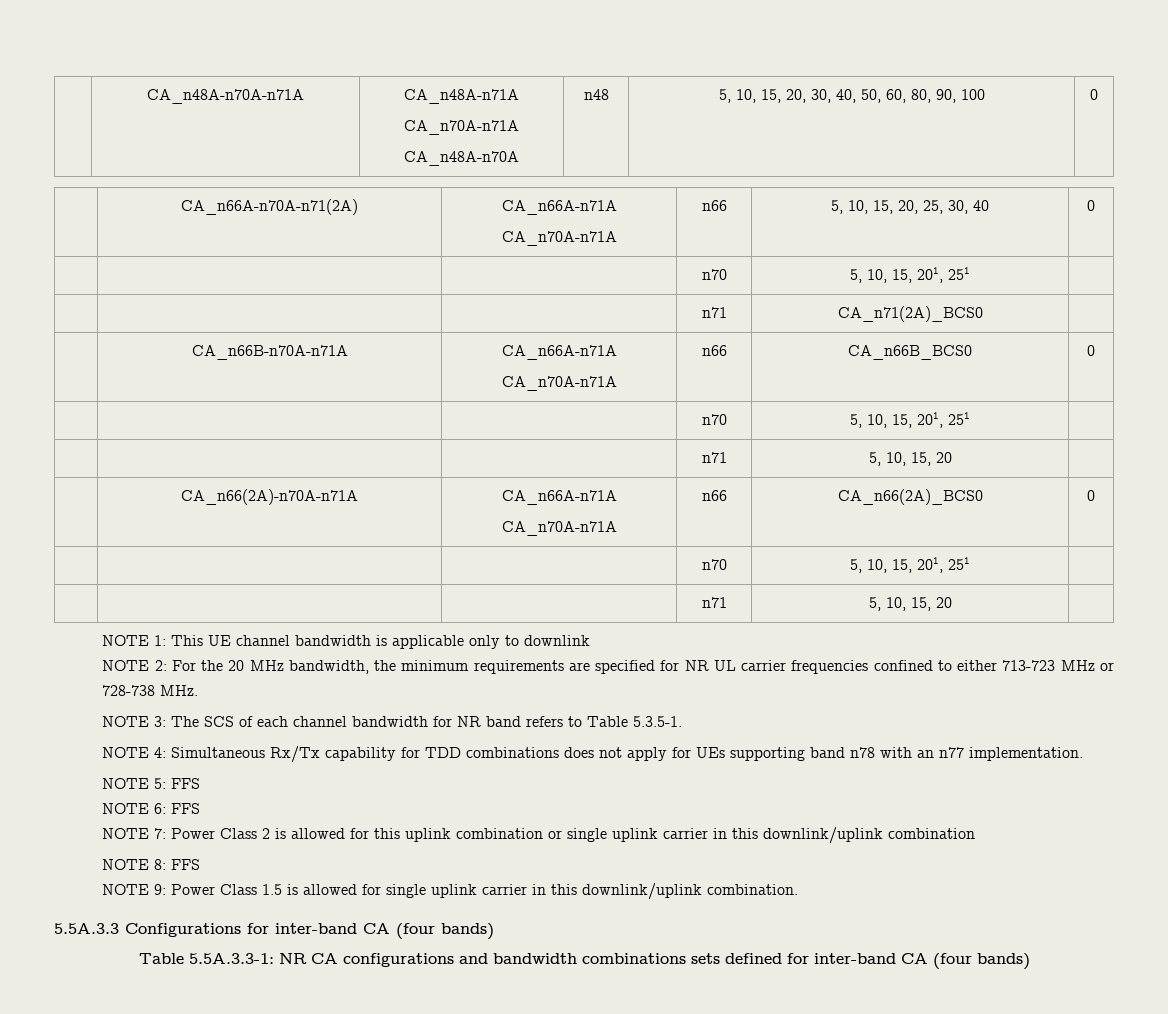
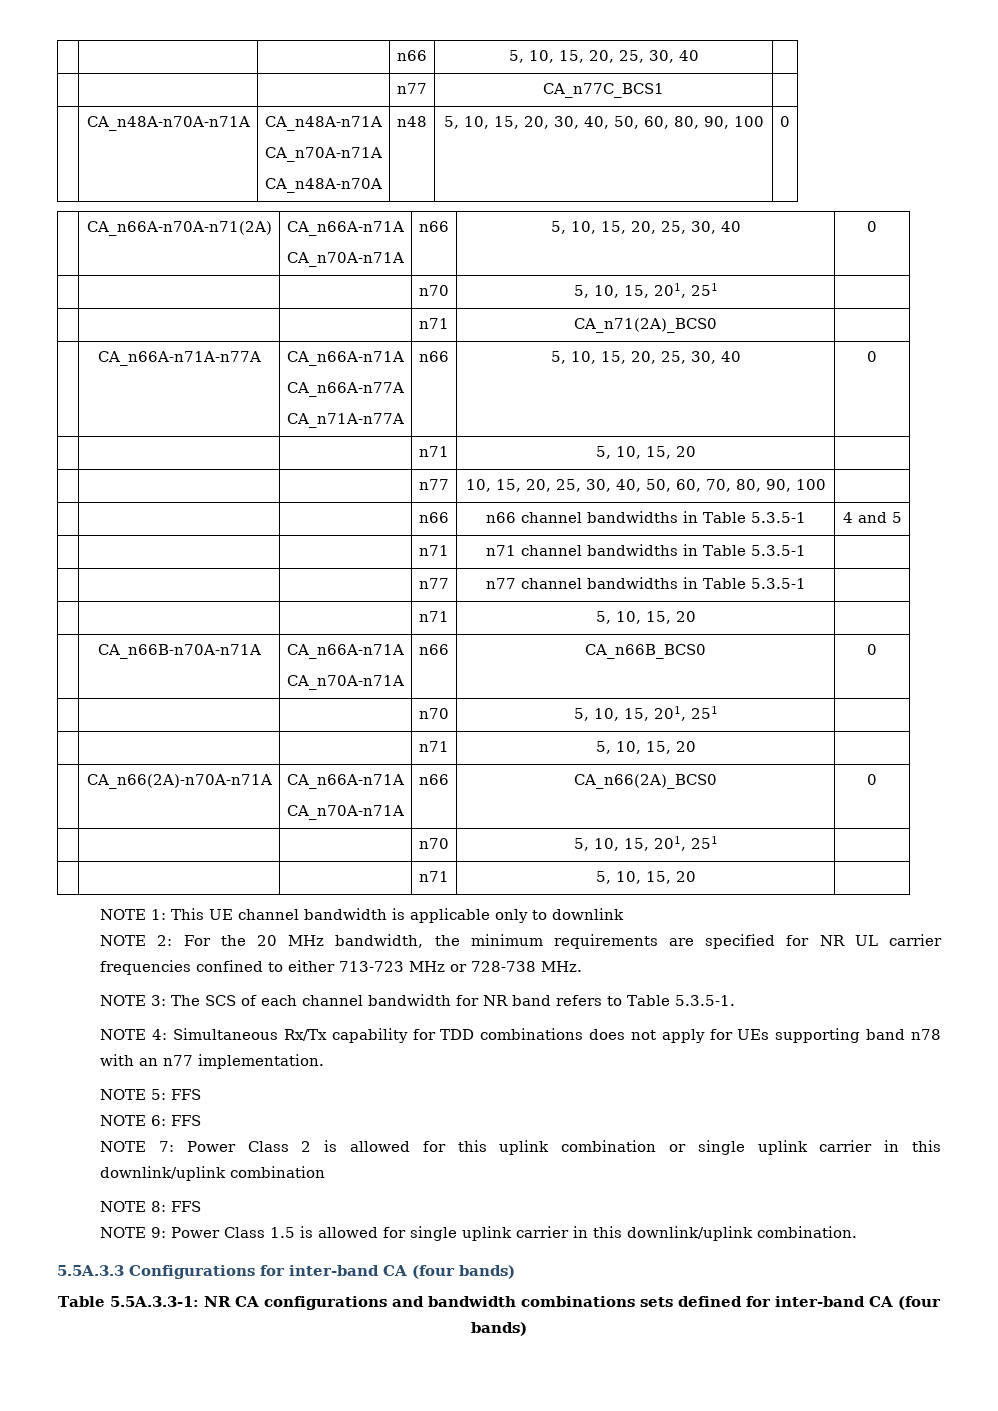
+ | | | n66 | 5, 10, 15, 20, 25, 30, 40 |
+ | | | n77 | CA_n77C_BCS1 |
+ | CA_n66A-n71A-n77A | CA_n66A-n71A
+ CA_n66A-n77A
+ CA_n71A-n77A | n66 | 5, 10, 15, 20, 25, 30, 40 | 0
+ | | | n71 | 5, 10, 15, 20 |
+ | | | n77 | 10, 15, 20, 25, 30, 40, 50, 60, 70, 80, 90, 100 |
+ | | | n66 | n66 channel bandwidths in Table 5.3.5-1 | 4 and 5
+ | | | n71 | n71 channel bandwidths in Table 5.3.5-1 |
+ | | | n77 | n77 channel bandwidths in Table 5.3.5-1 |
+ | | | n71 | 5, 10, 15, 20 |

